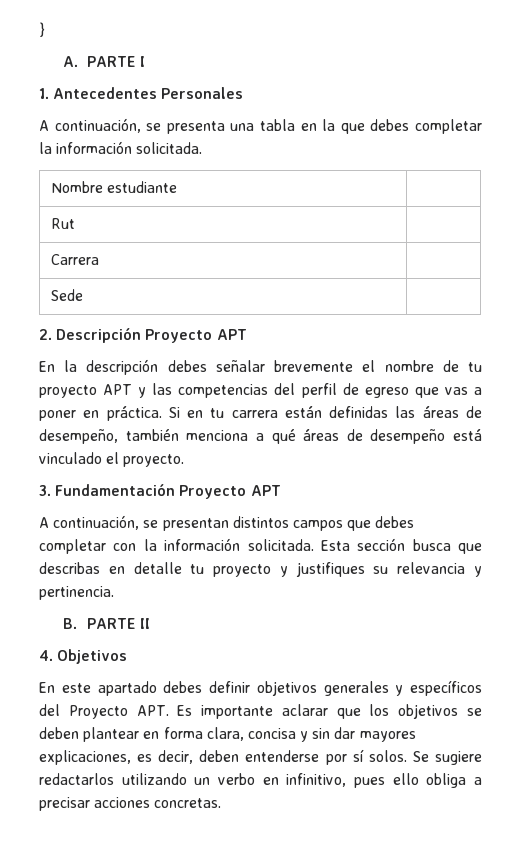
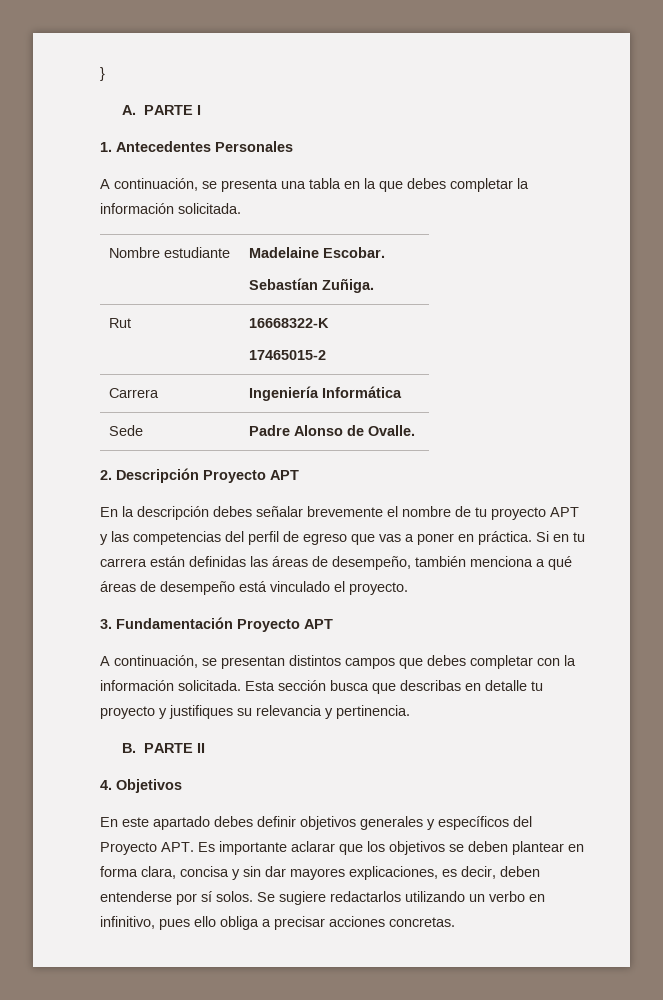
- Nombre estudiante |
+ Nombre estudiante | Madelaine Escobar.
+ Sebastían Zuñiga.
- Rut |
+ Rut | 16668322-K
+ 17465015-2
- Carrera |
+ Carrera | Ingeniería Informática
- Sede |
+ Sede | Padre Alonso de Ovalle.

